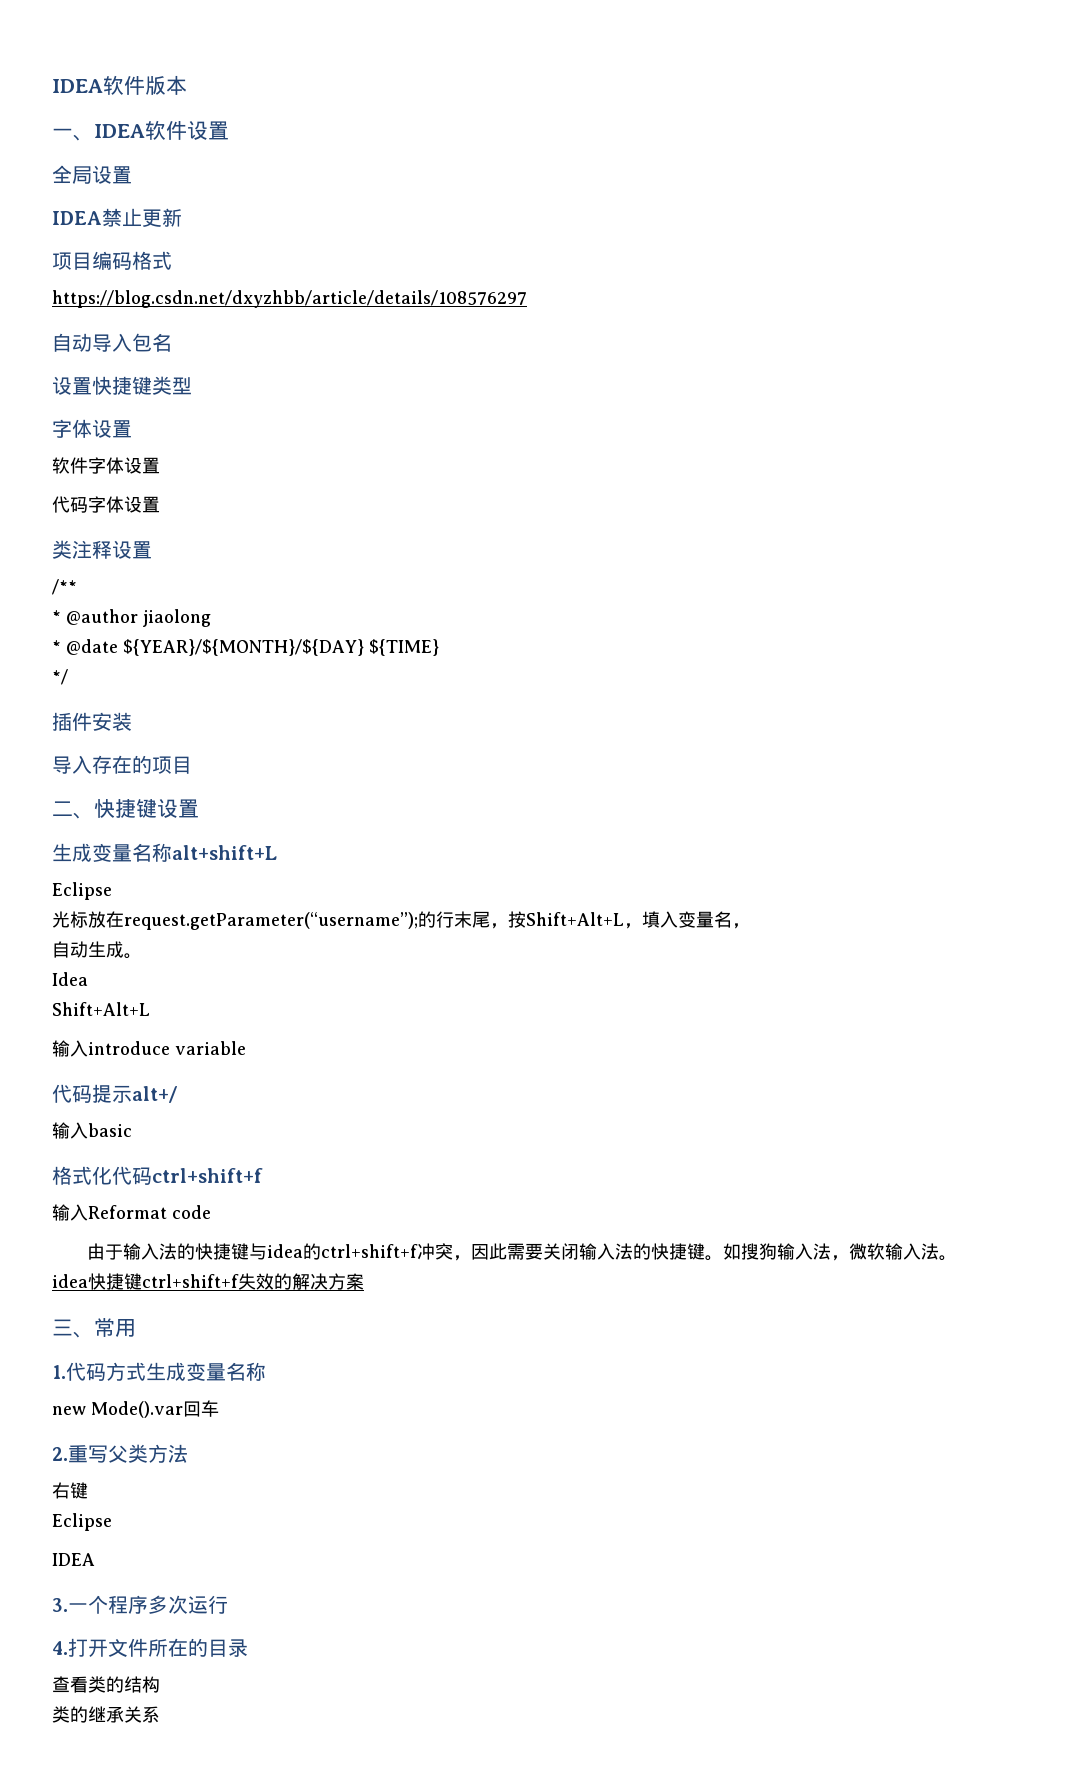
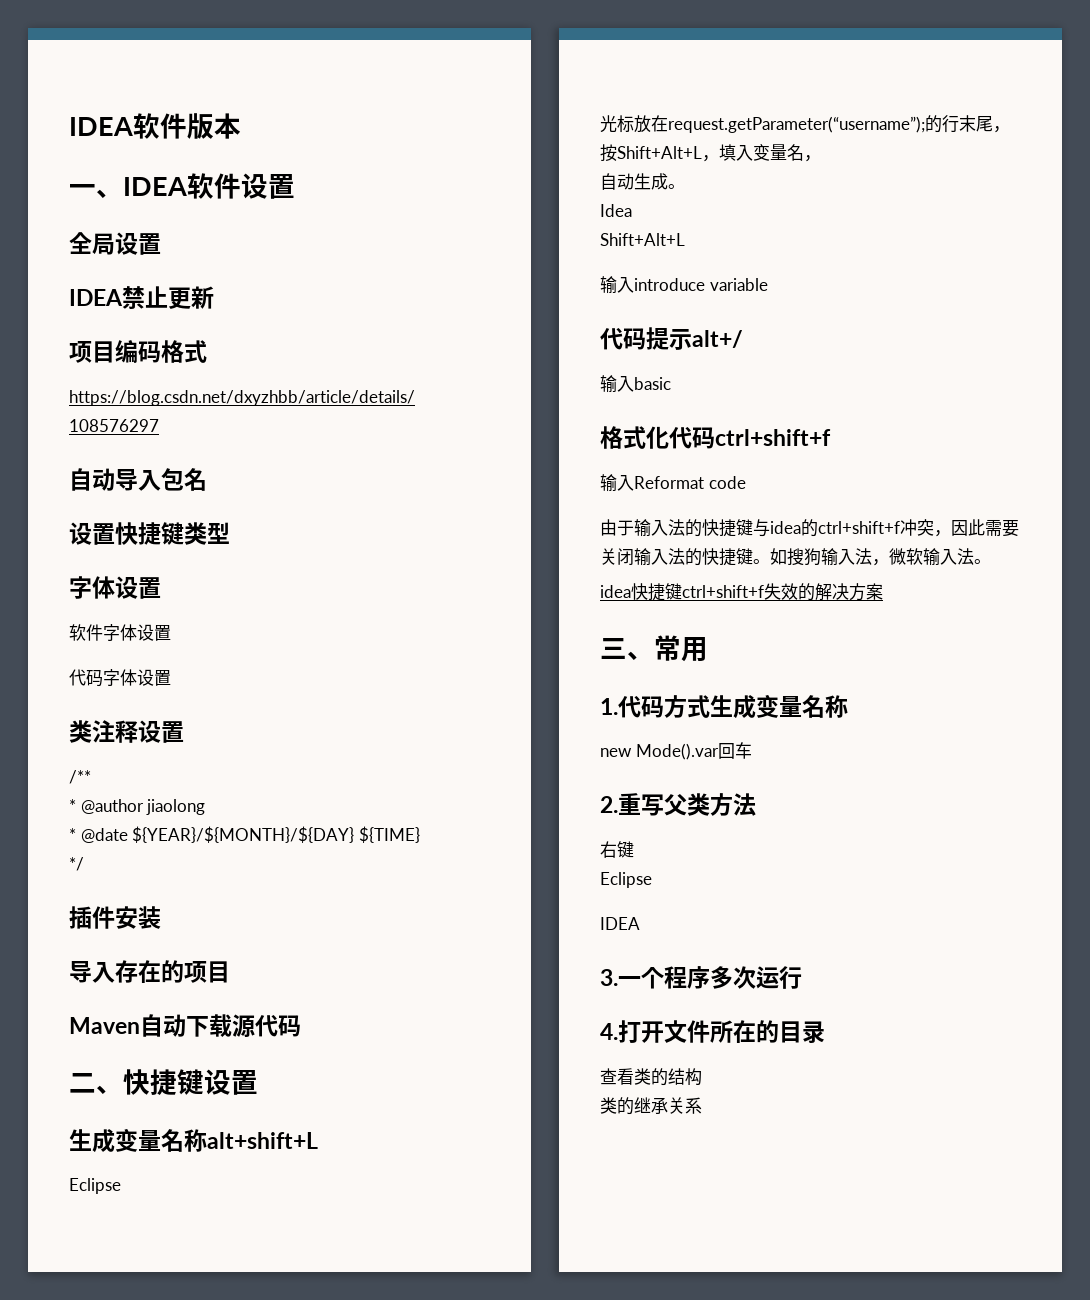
+ Maven自动下载源代码

